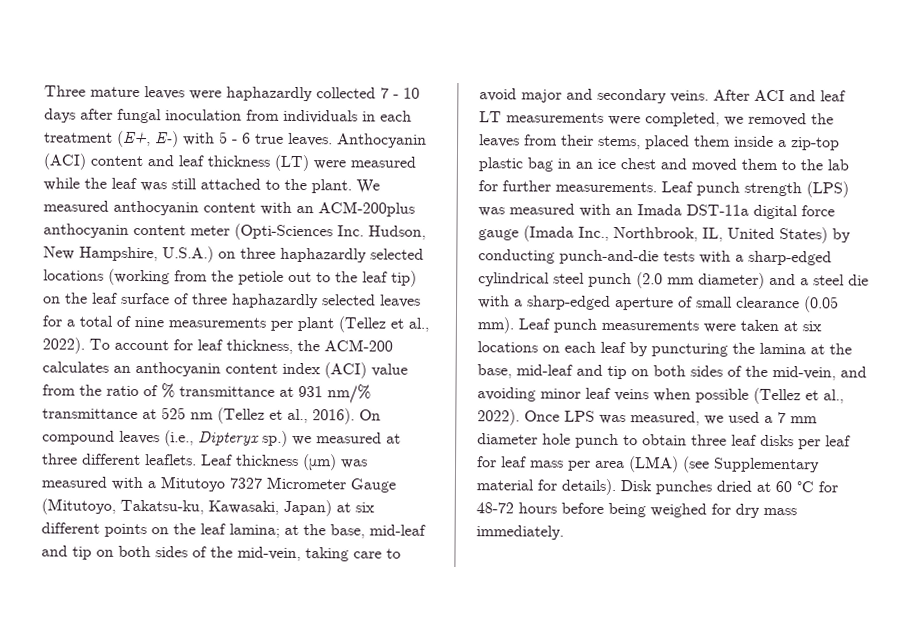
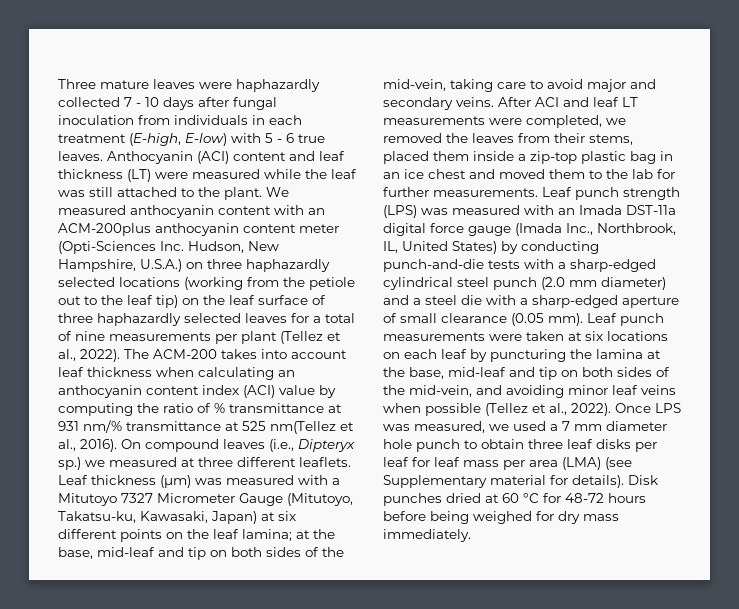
- Three mature leaves were haphazardly collected 7 - 10 days after fungal inoculation from individuals in each treatment (E+, E-) with 5 - 6 true leaves.
+ Three mature leaves were haphazardly collected 7 - 10 days after fungal inoculation from individuals in each treatment (E-high, E-low) with 5 - 6 true leaves.
- To account for leaf thickness, the ACM-200 calculates an anthocyanin content index (ACI) value from the ratio of % transmittance at 931 nm/% transmittance at 525 nm (Tellez et al., 2016).
+ The ACM-200 takes into account leaf thickness when calculating an anthocyanin content index (ACI) value by computing the ratio of % transmittance at 931 nm/% transmittance at 525 nm(Tellez et al., 2016).

